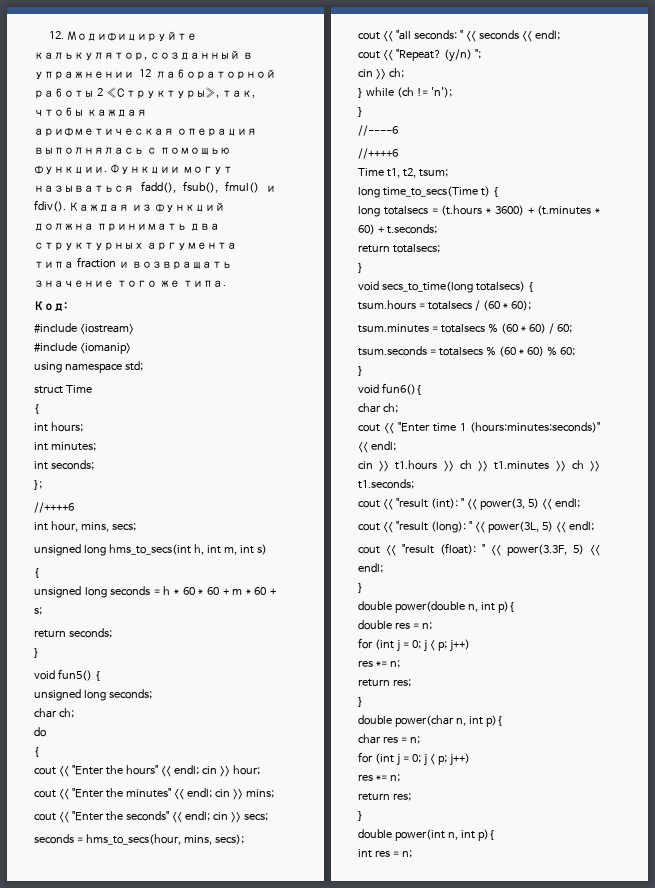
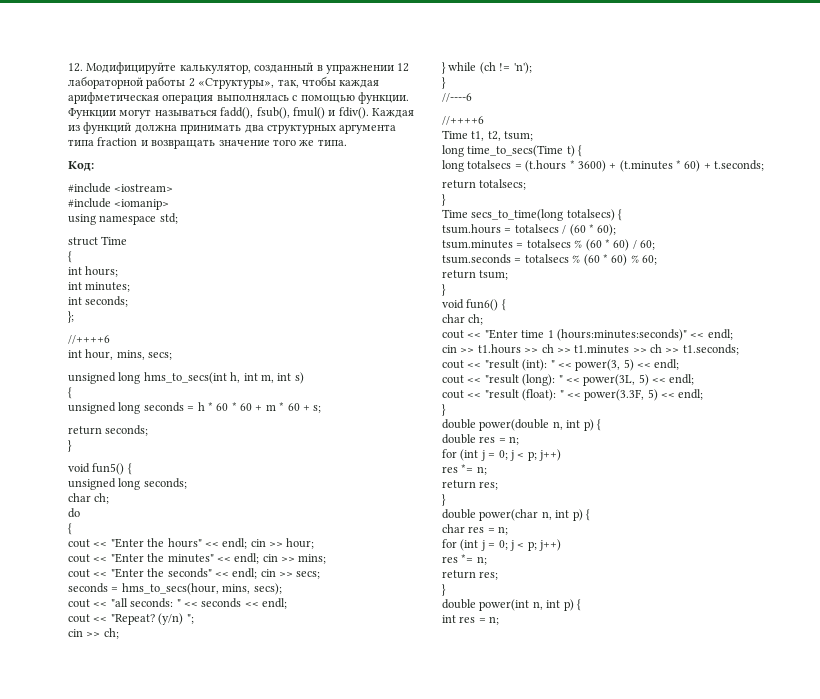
- void secs_to_time(long totalsecs) {
+ Time secs_to_time(long totalsecs) {
  tsum.seconds = totalsecs % (60 * 60) % 60;
+ return tsum;
  }
- void fun6(){
+ void fun6() {
- double power(double n, int p){
+ double power(double n, int p) {
- double power(char n, int p){
+ double power(char n, int p) {
- double power(int n, int p){
+ double power(int n, int p) {

